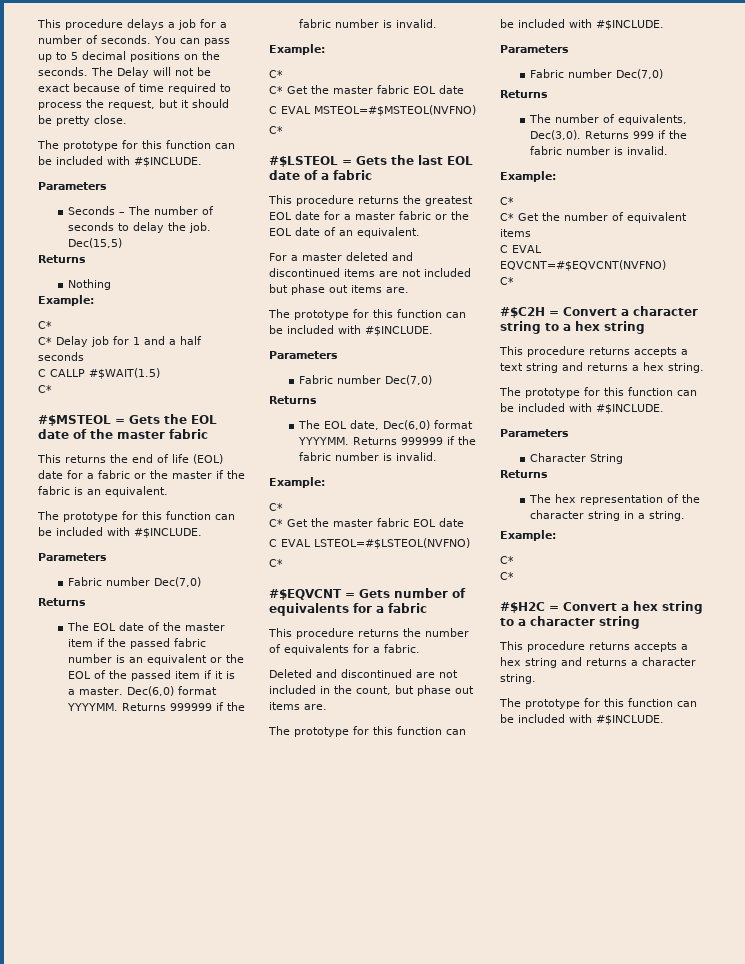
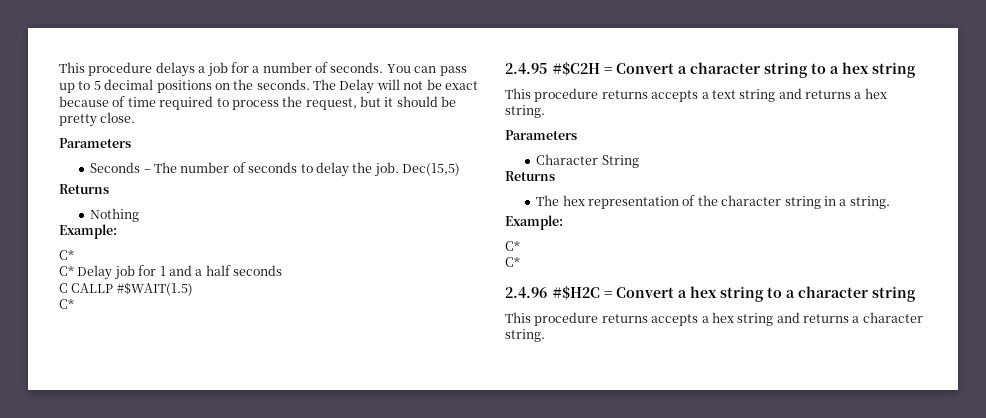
  The Delay will not be exact because of time required to process the request, but it should be pretty close.
- The prototype for this function can be included with #$INCLUDE.
- #$MSTEOL = Gets the EOL date of the master fabric
- This returns the end of life (EOL) date for a fabric or the master if the fabric is an equivalent.
- The prototype for this function can be included with #$INCLUDE.
- Parameters
- Fabric number Dec(7,0)
- Returns
- The EOL date of the master item if the passed fabric number is an equivalent or the EOL of the passed item if it is a master. Dec(6,0) format YYYYMM. Returns 999999 if the fabric number is invalid.
- Example:
- C*
- C* Get the master fabric EOL date
- C EVAL MSTEOL=#$MSTEOL(NVFNO)
- C*
- #$LSTEOL = Gets the last EOL date of a fabric
- This procedure returns the greatest EOL date for a master fabric or the EOL date of an equivalent.
- For a master deleted and discontinued items are not included but phase out items are.
- The prototype for this function can be included with #$INCLUDE.
- Parameters
- Fabric number Dec(7,0)
- Returns
- The EOL date, Dec(6,0) format YYYYMM. Returns 999999 if the fabric number is invalid.
- Example:
- C*
- C* Get the master fabric EOL date
- C EVAL LSTEOL=#$LSTEOL(NVFNO)
- C*
- #$EQVCNT = Gets number of equivalents for a fabric
- This procedure returns the number of equivalents for a fabric.
- Deleted and discontinued are not included in the count, but phase out items are.
- The prototype for this function can be included with #$INCLUDE.
- Parameters
- Fabric number Dec(7,0)
- Returns
- The number of equivalents, Dec(3,0). Returns 999 if the fabric number is invalid.
- Example:
- C*
- C* Get the number of equivalent items
- C EVAL EQVCNT=#$EQVCNT(NVFNO)
- C*
- #$C2H = Convert a character string to a hex string
+ 2.4.95 #$C2H = Convert a character string to a hex string
  This procedure returns accepts a text string and returns a hex string.
- The prototype for this function can be included with #$INCLUDE.
- #$H2C = Convert a hex string to a character string
+ 2.4.96 #$H2C = Convert a hex string to a character string
  This procedure returns accepts a hex string and returns a character string.
- The prototype for this function can be included with #$INCLUDE.

